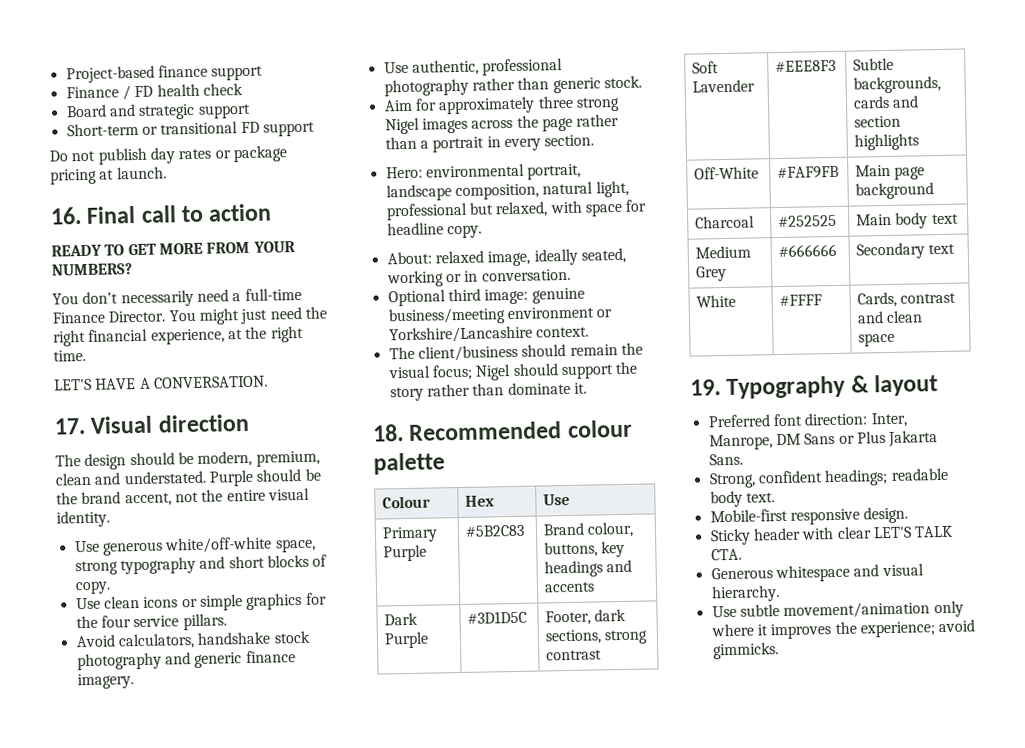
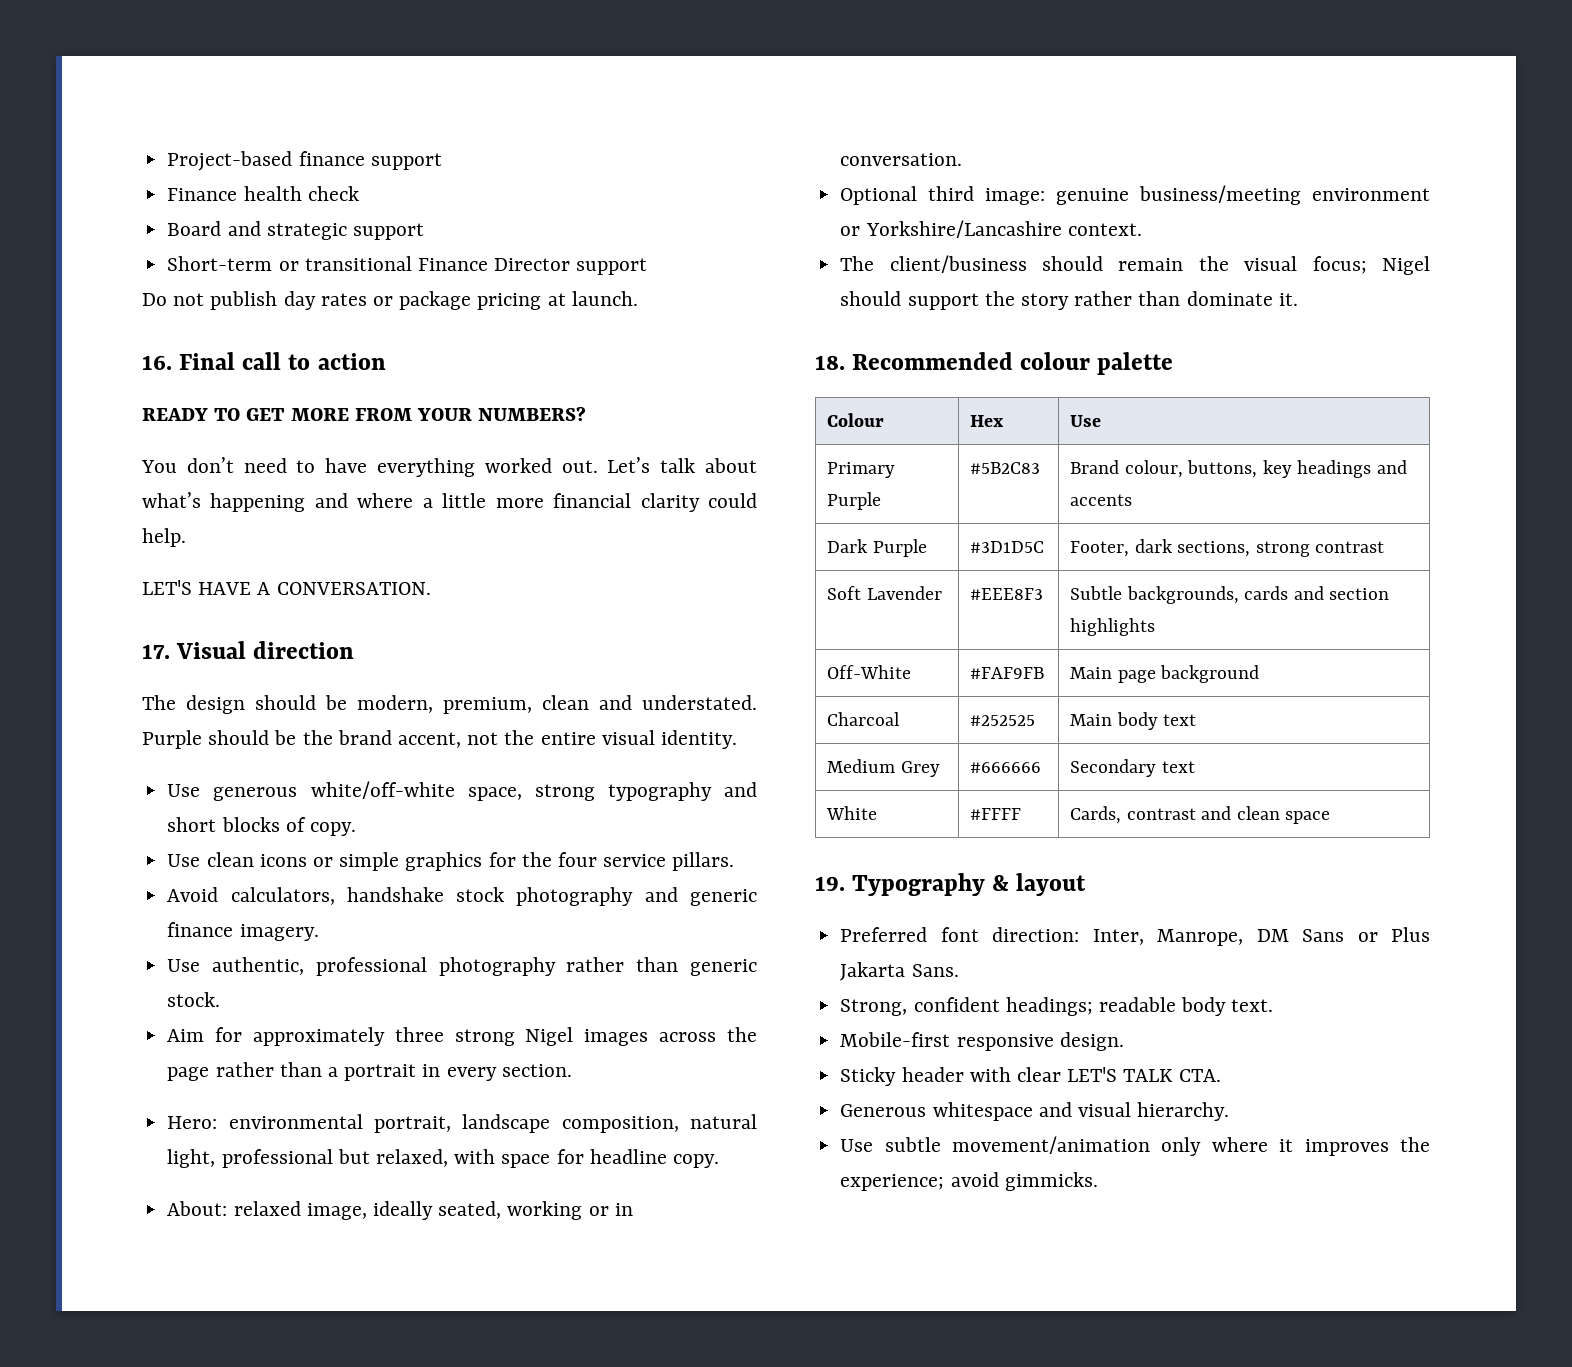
- Finance / FD health check
+ Finance health check
- Short-term or transitional FD support
+ Short-term or transitional Finance Director support
- You don’t necessarily need a full-time Finance Director. You might just need the right financial experience, at the right time.
+ You don’t need to have everything worked out. Let’s talk about what’s happening and where a little more financial clarity could help.

